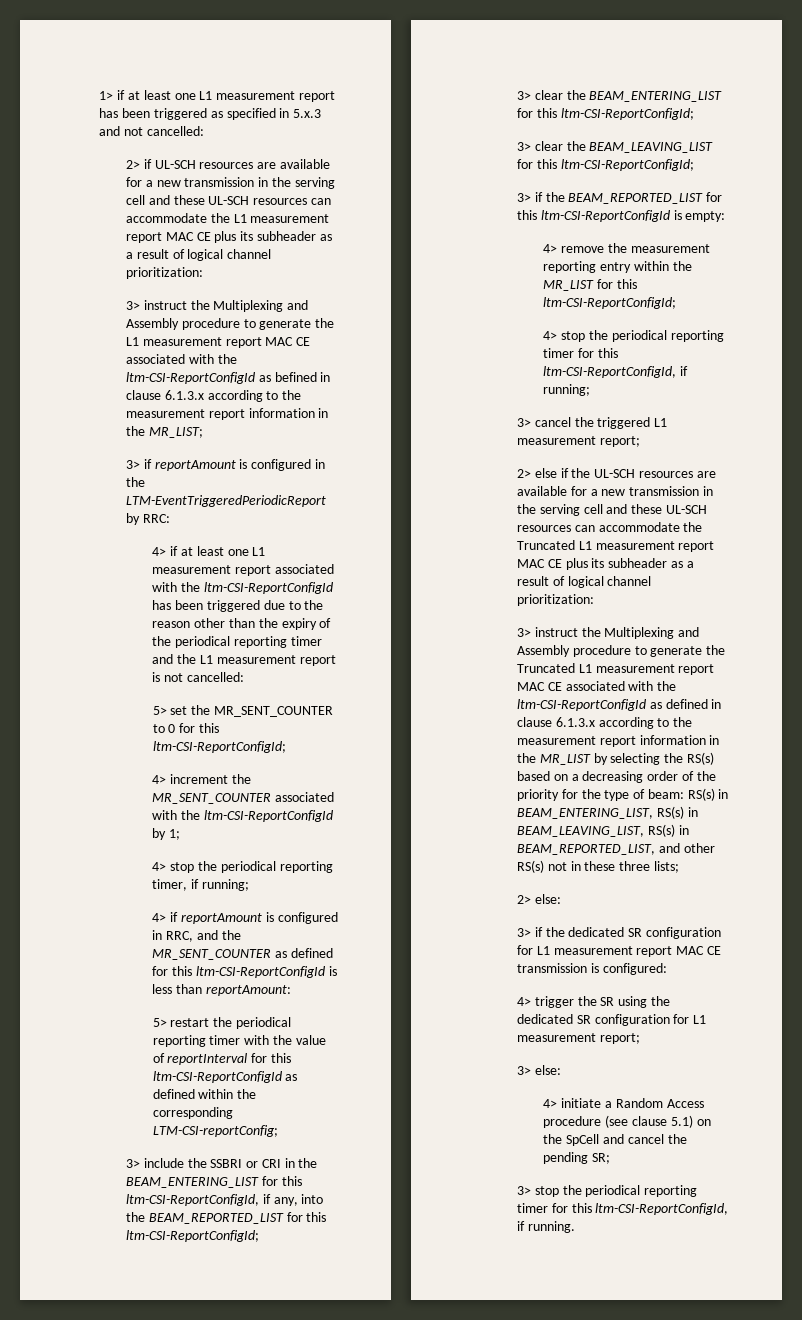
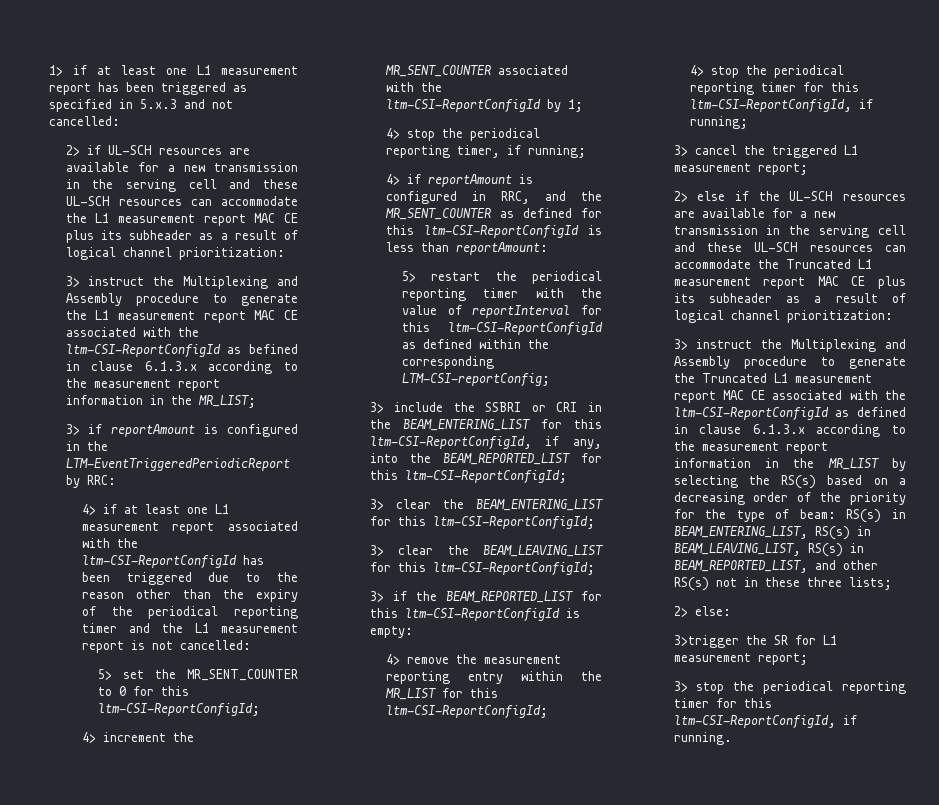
- 3> if the dedicated SR configuration for L1 measurement report MAC CE transmission is configured:
- 4> trigger the SR using the dedicated SR configuration for L1 measurement report;
- 3> else:
- 4> initiate a Random Access procedure (see clause 5.1) on the SpCell and cancel the pending SR;
+ 3>trigger the SR for L1 measurement report;

